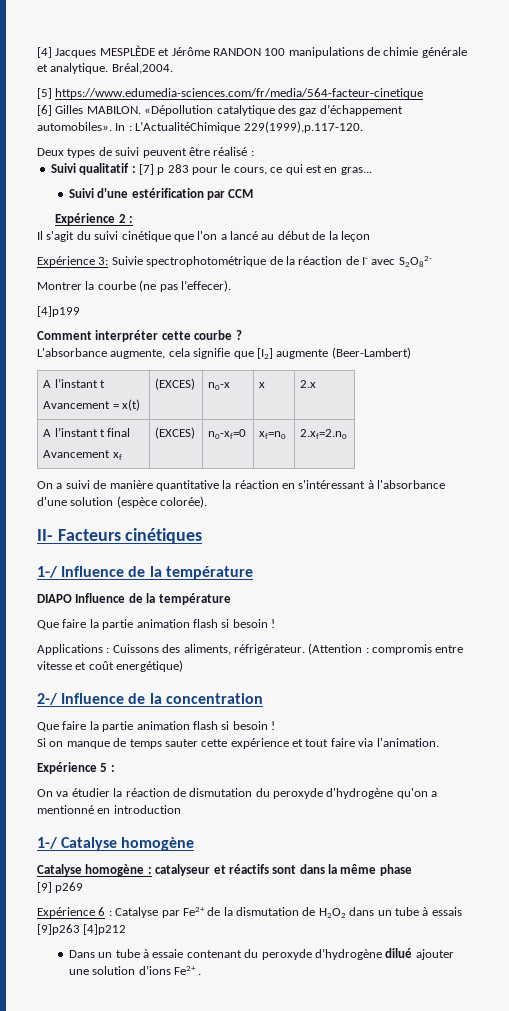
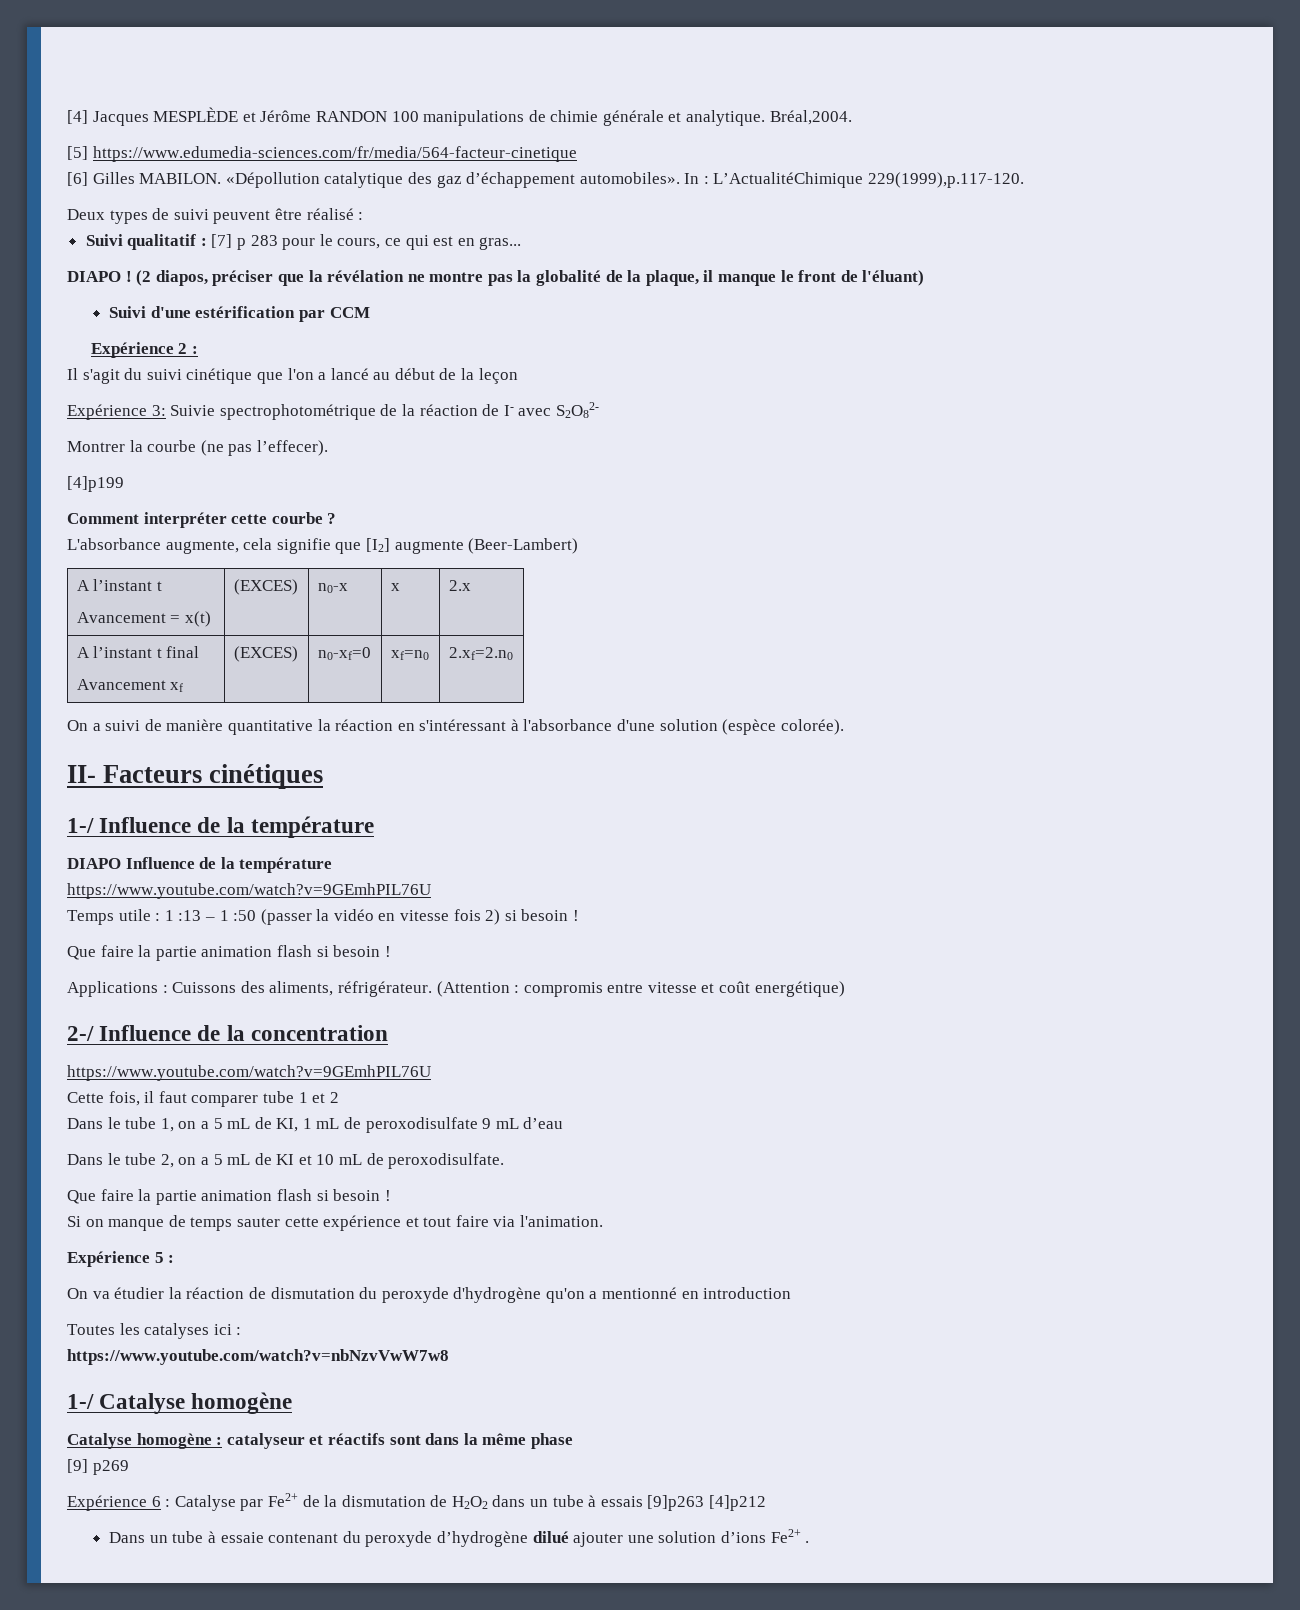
+ DIAPO ! (2 diapos, préciser que la révélation ne montre pas la globalité de la plaque, il manque le front de l'éluant)
  DIAPO Influence de la température
+ https://www.youtube.com/watch?v=9GEmhPIL76U
+ Temps utile : 1 :13 – 1 :50 (passer la vidéo en vitesse fois 2) si besoin !
  2-/ Influence de la concentration
+ https://www.youtube.com/watch?v=9GEmhPIL76U
+ Cette fois, il faut comparer tube 1 et 2
+ Dans le tube 1, on a 5 mL de KI, 1 mL de peroxodisulfate 9 mL d’eau
+ Dans le tube 2, on a 5 mL de KI et 10 mL de peroxodisulfate.
+ Toutes les catalyses ici :
+ https://www.youtube.com/watch?v=nbNzvVwW7w8

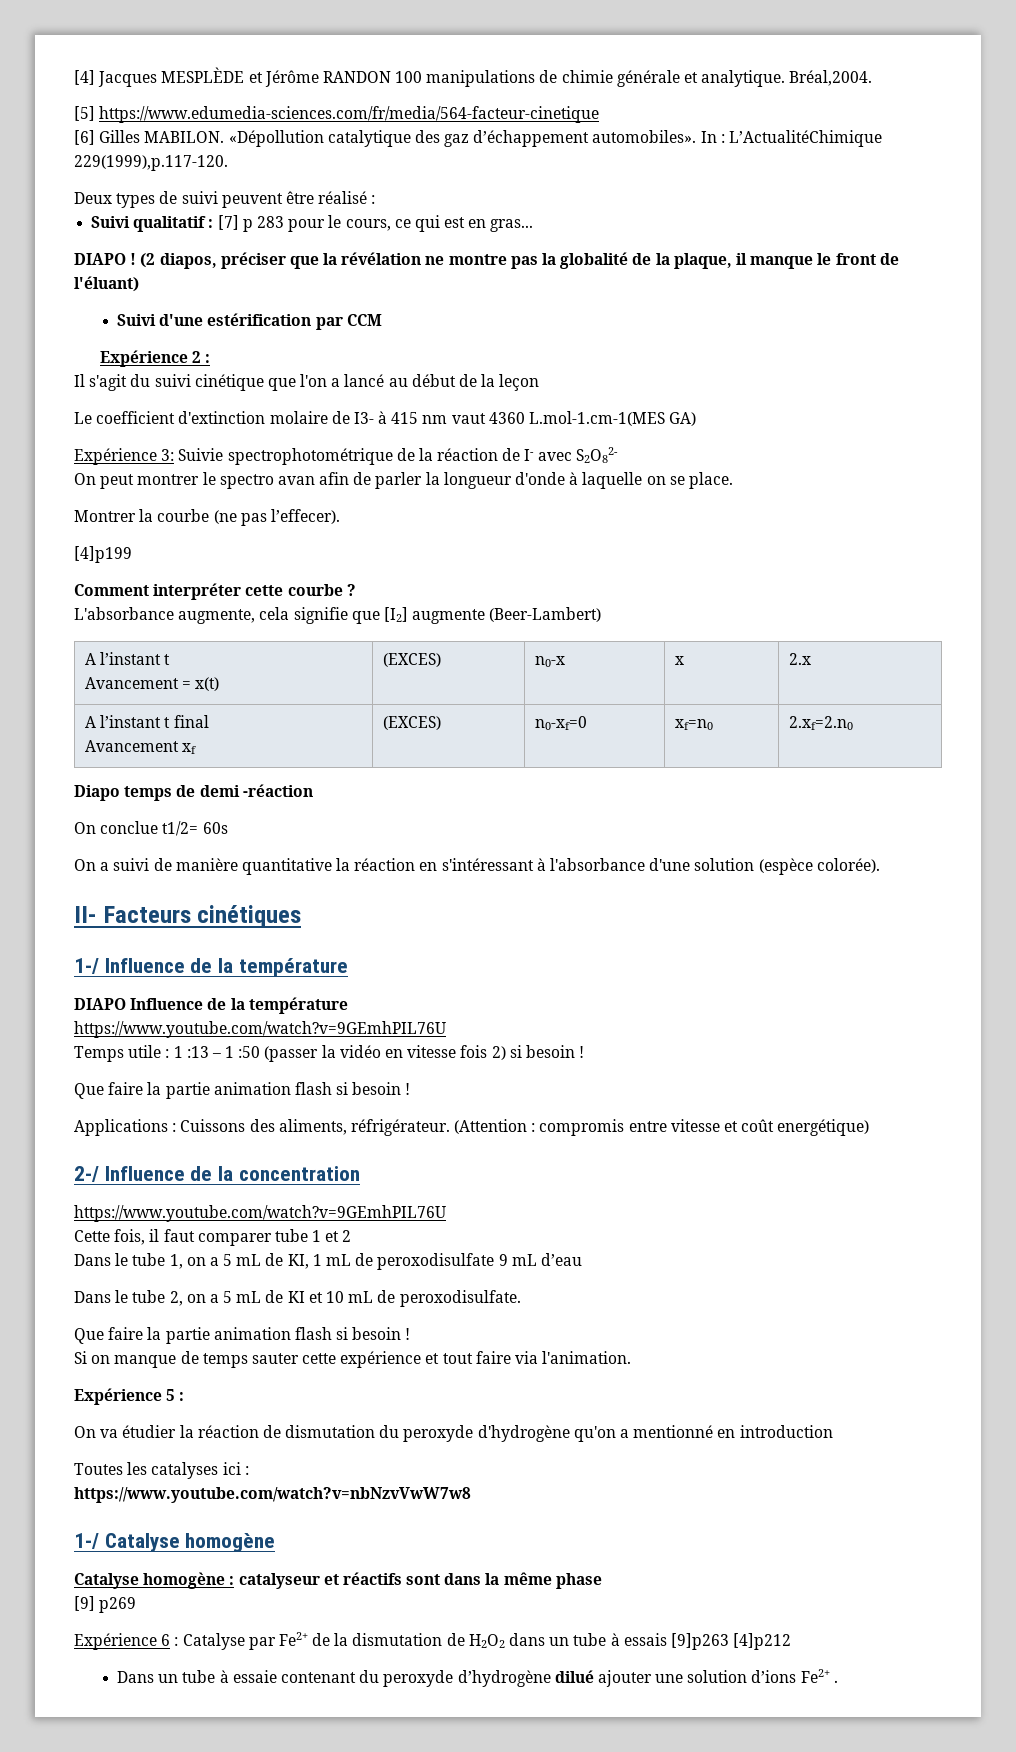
+ Le coefficient d'extinction molaire de I3- à 415 nm vaut 4360 L.mol-1.cm-1(MES GA)
+ On peut montrer le spectro avan afin de parler la longueur d'onde à laquelle on se place.
+ Diapo temps de demi -réaction
+ On conclue t1/2= 60s

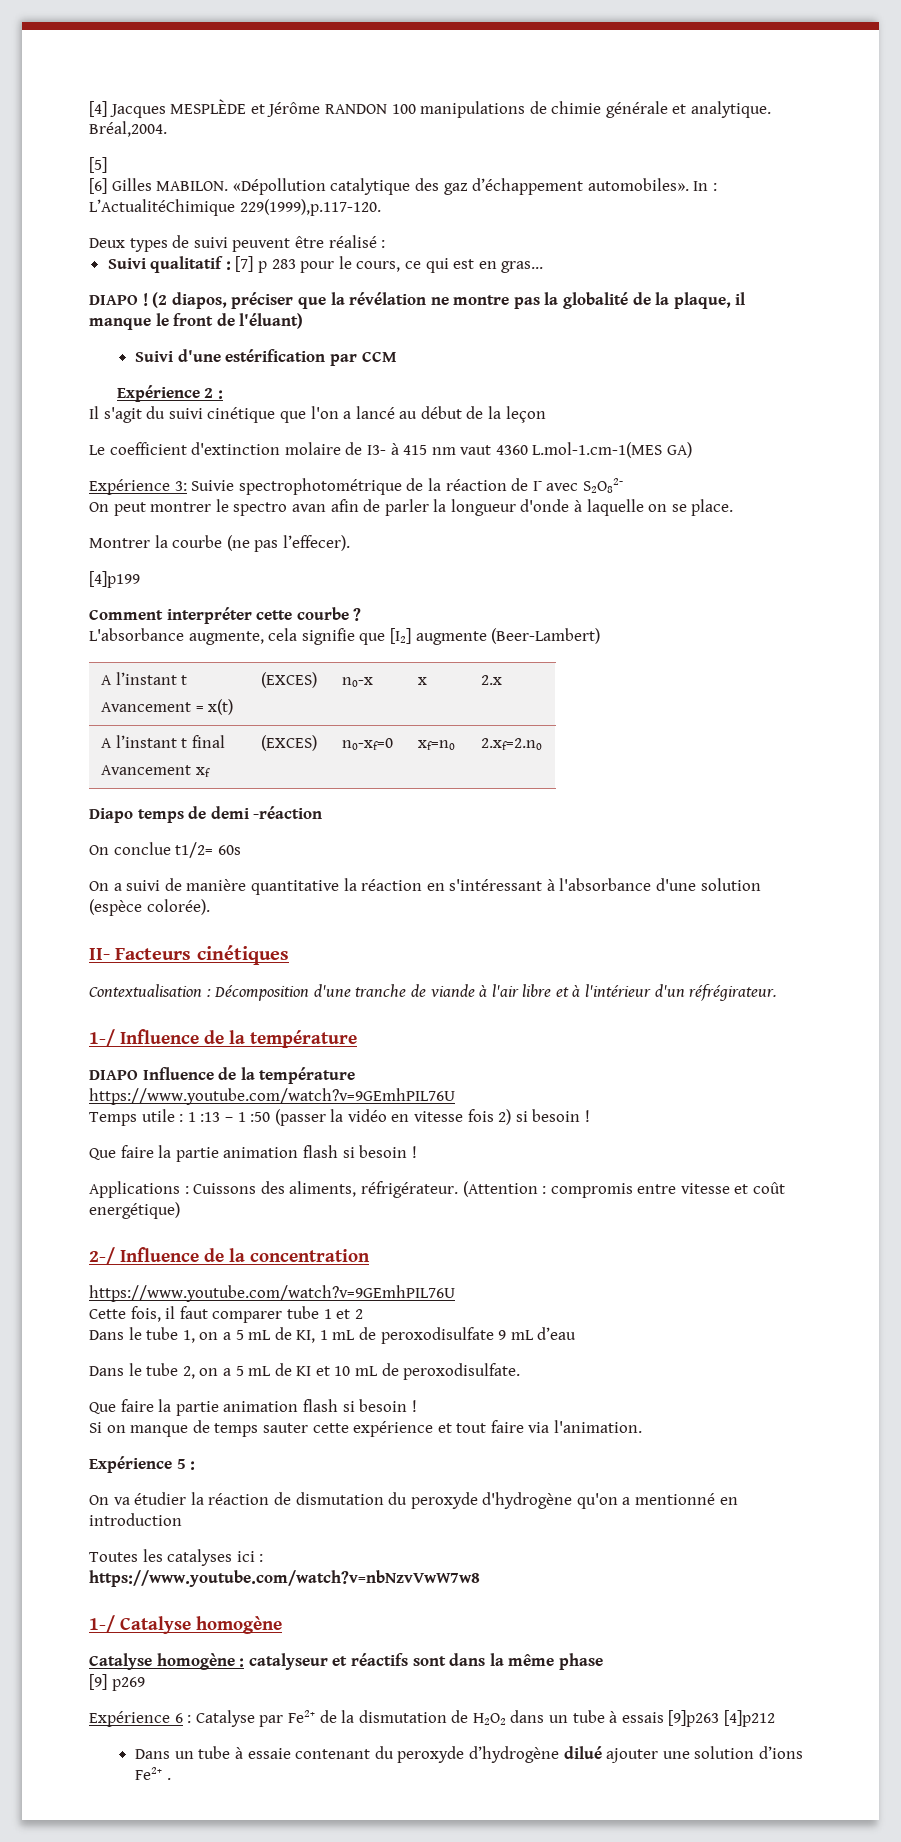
- [5] https://www.edumedia-sciences.com/fr/media/564-facteur-cinetique
+ [5]
+ Contextualisation : Décomposition d'une tranche de viande à l'air libre et à l'intérieur d'un réfrégirateur.

